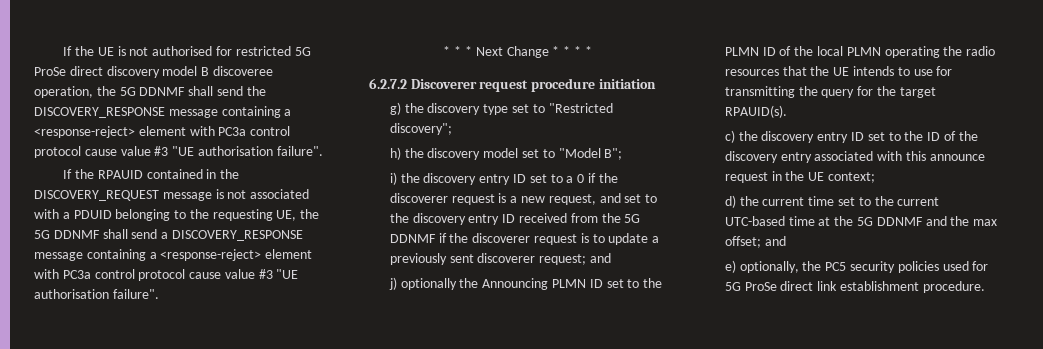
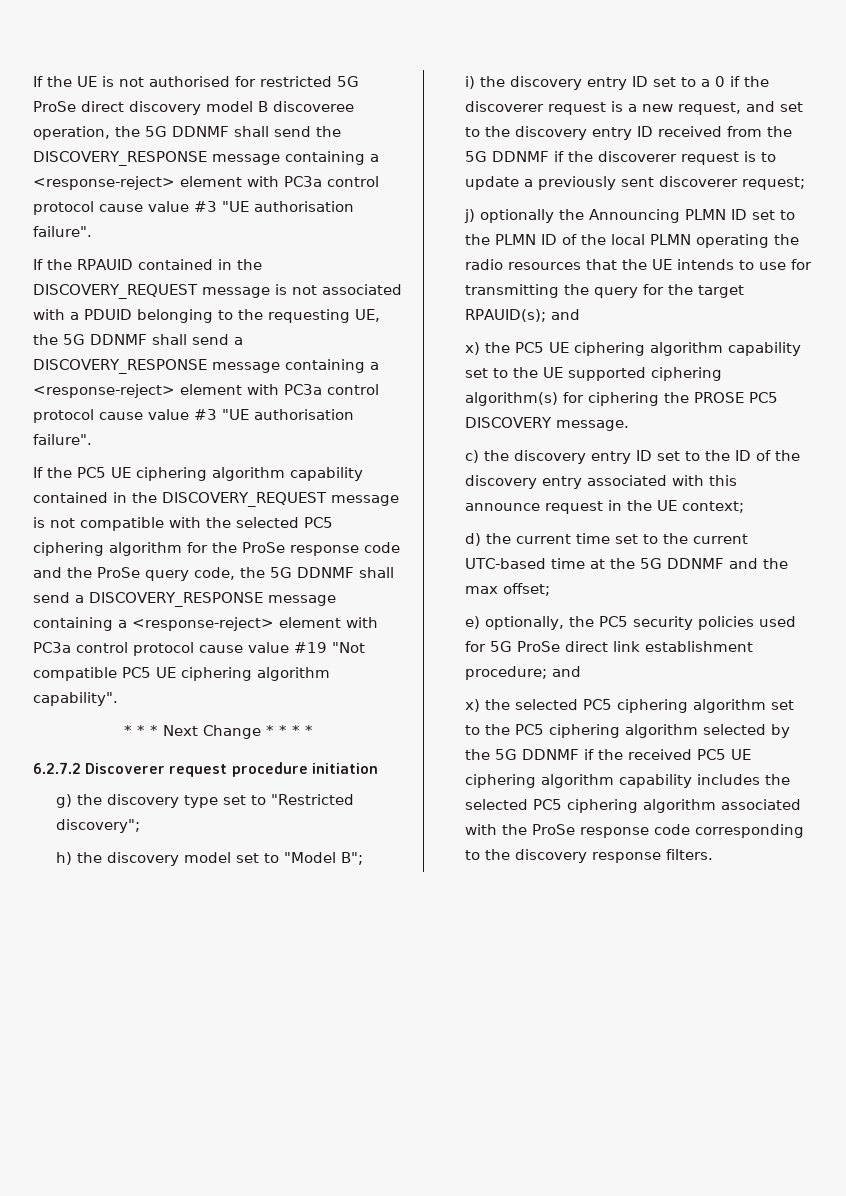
+ If the PC5 UE ciphering algorithm capability contained in the DISCOVERY_REQUEST message is not compatible with the selected PC5 ciphering algorithm for the ProSe response code and the ProSe query code, the 5G DDNMF shall send a DISCOVERY_RESPONSE message containing a <response-reject> element with PC3a control protocol cause value #19 "Not compatible PC5 UE ciphering algorithm capability".
- i) the discovery entry ID set to a 0 if the discoverer request is a new request, and set to the discovery entry ID received from the 5G DDNMF if the discoverer request is to update a previously sent discoverer request; and
+ i) the discovery entry ID set to a 0 if the discoverer request is a new request, and set to the discovery entry ID received from the 5G DDNMF if the discoverer request is to update a previously sent discoverer request;
- j) optionally the Announcing PLMN ID set to the PLMN ID of the local PLMN operating the radio resources that the UE intends to use for transmitting the query for the target RPAUID(s).
+ j) optionally the Announcing PLMN ID set to the PLMN ID of the local PLMN operating the radio resources that the UE intends to use for transmitting the query for the target RPAUID(s); and
+ x) the PC5 UE ciphering algorithm capability set to the UE supported ciphering algorithm(s) for ciphering the PROSE PC5 DISCOVERY message.
- d) the current time set to the current UTC-based time at the 5G DDNMF and the max offset; and
+ d) the current time set to the current UTC-based time at the 5G DDNMF and the max offset;
- e) optionally, the PC5 security policies used for 5G ProSe direct link establishment procedure.
+ e) optionally, the PC5 security policies used for 5G ProSe direct link establishment procedure; and
+ x) the selected PC5 ciphering algorithm set to the PC5 ciphering algorithm selected by the 5G DDNMF if the received PC5 UE ciphering algorithm capability includes the selected PC5 ciphering algorithm associated with the ProSe response code corresponding to the discovery response filters.

